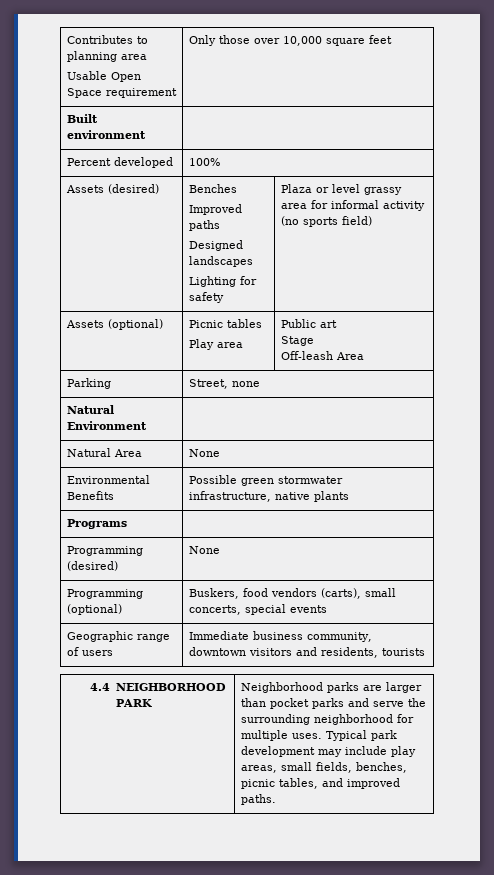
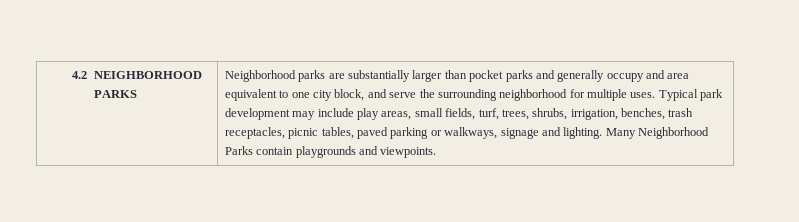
- Contributes to planning area
- Usable Open Space requirement | Only those over 10,000 square feet
- Built environment |
- Percent developed | 100%
- Assets (desired) | Benches
- Improved paths
- Designed landscapes
- Lighting for safety | Plaza or level grassy area for informal activity (no sports field)
- Assets (optional) | Picnic tables
- Play area | Public art
- Stage
- Off-leash Area
- Parking | Street, none
- Natural Environment |
- Natural Area | None
- Environmental Benefits | Possible green stormwater infrastructure, native plants
- Programs |
- Programming (desired) | None
- Programming (optional) | Buskers, food vendors (carts), small concerts, special events
- Geographic range of users | Immediate business community, downtown visitors and residents, tourists
- 4.4 NEIGHBORHOOD PARK | Neighborhood parks are larger than pocket parks and serve the surrounding neighborhood for multiple uses. Typical park development may include play areas, small fields, benches, picnic tables, and improved paths.
+ 4.2 NEIGHBORHOOD PARKS | Neighborhood parks are substantially larger than pocket parks and generally occupy and area equivalent to one city block, and serve the surrounding neighborhood for multiple uses. Typical park development may include play areas, small fields, turf, trees, shrubs, irrigation, benches, trash receptacles, picnic tables, paved parking or walkways, signage and lighting. Many Neighborhood Parks contain playgrounds and viewpoints.

